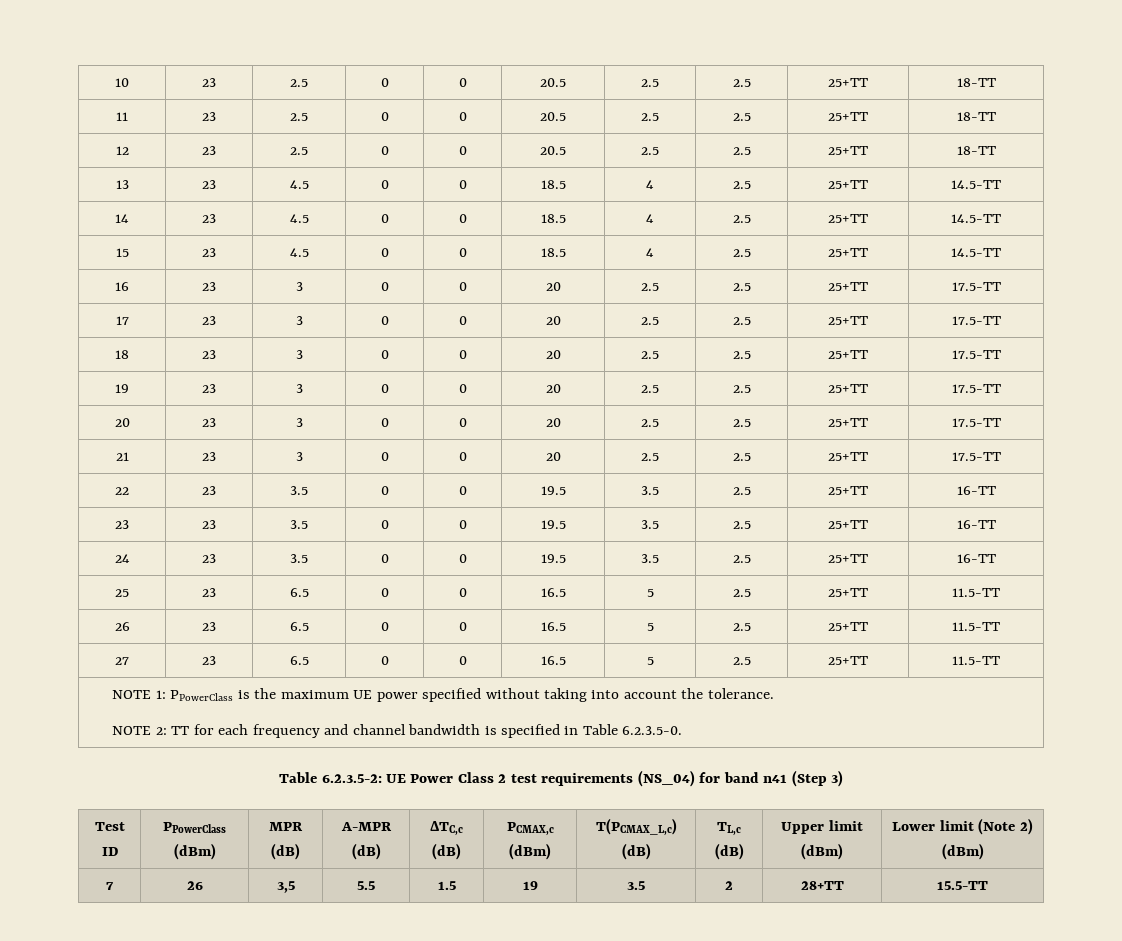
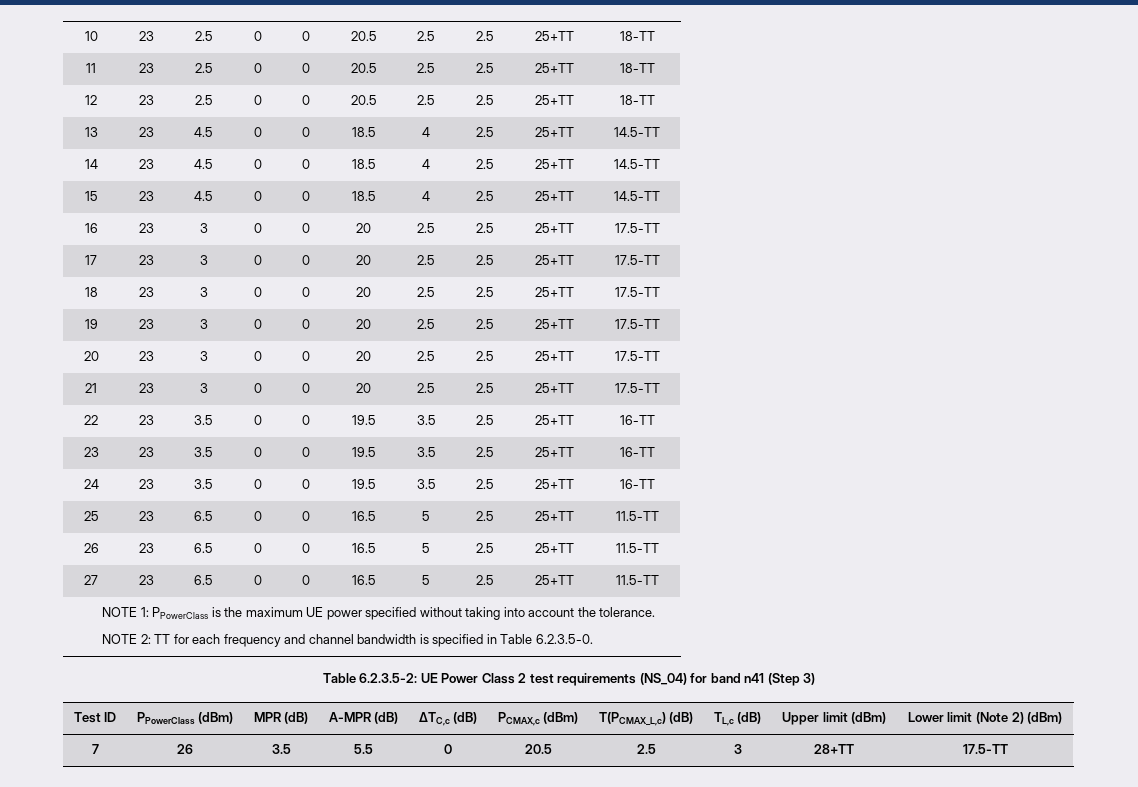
- 7 | 26 | 3,5 | 5.5 | 1.5 | 19 | 3.5 | 2 | 28+TT | 15.5-TT
+ 7 | 26 | 3.5 | 5.5 | 0 | 20.5 | 2.5 | 3 | 28+TT | 17.5-TT

